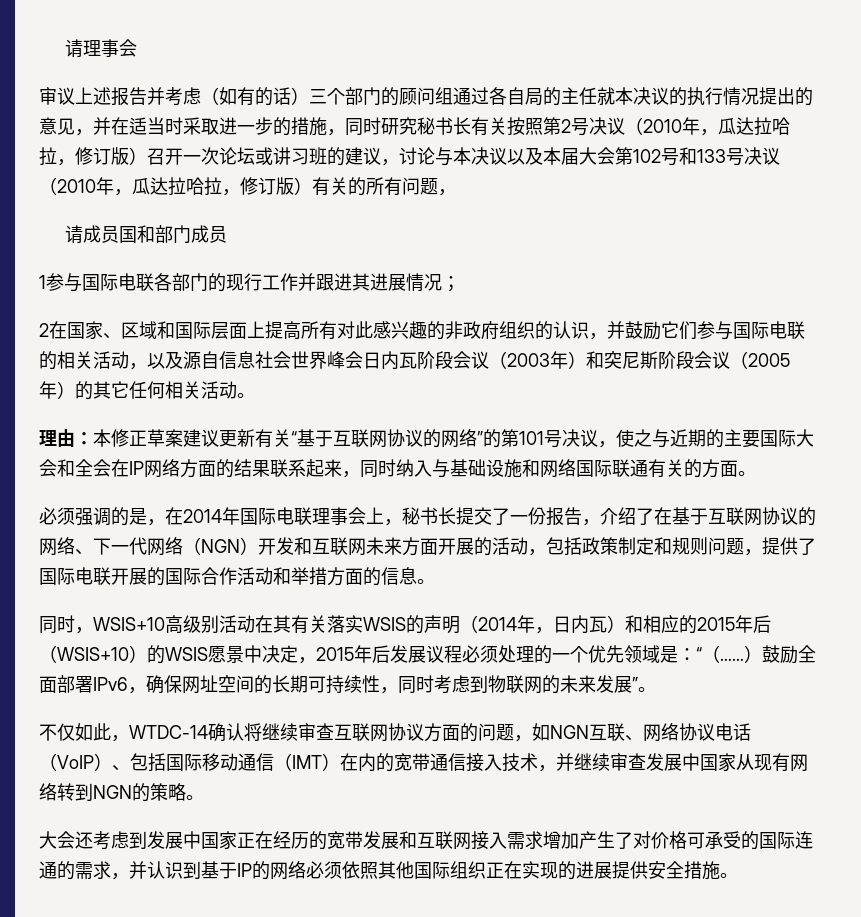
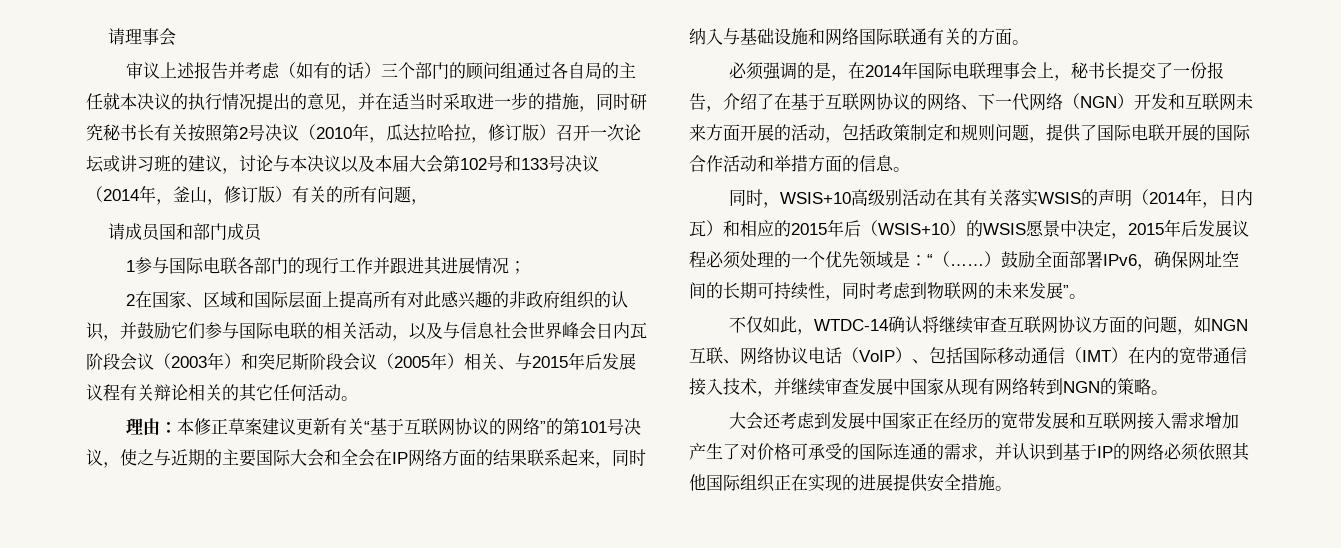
- 审议上述报告并考虑（如有的话）三个部门的顾问组通过各自局的主任就本决议的执行情况提出的意见，并在适当时采取进一步的措施，同时研究秘书长有关按照第2号决议（2010年，瓜达拉哈拉，修订版）召开一次论坛或讲习班的建议，讨论与本决议以及本届大会第102号和133号决议（2010年，瓜达拉哈拉，修订版）有关的所有问题，
+ 审议上述报告并考虑（如有的话）三个部门的顾问组通过各自局的主任就本决议的执行情况提出的意见，并在适当时采取进一步的措施，同时研究秘书长有关按照第2号决议（2010年，瓜达拉哈拉，修订版）召开一次论坛或讲习班的建议，讨论与本决议以及本届大会第102号和133号决议（2014年，釜山，修订版）有关的所有问题，
- 2在国家、区域和国际层面上提高所有对此感兴趣的非政府组织的认识，并鼓励它们参与国际电联的相关活动，以及源自信息社会世界峰会日内瓦阶段会议（2003年）和突尼斯阶段会议（2005年）的其它任何相关活动。
+ 2在国家、区域和国际层面上提高所有对此感兴趣的非政府组织的认识，并鼓励它们参与国际电联的相关活动，以及与信息社会世界峰会日内瓦阶段会议（2003年）和突尼斯阶段会议（2005年）相关、与2015年后发展议程有关辩论相关的其它任何活动。

